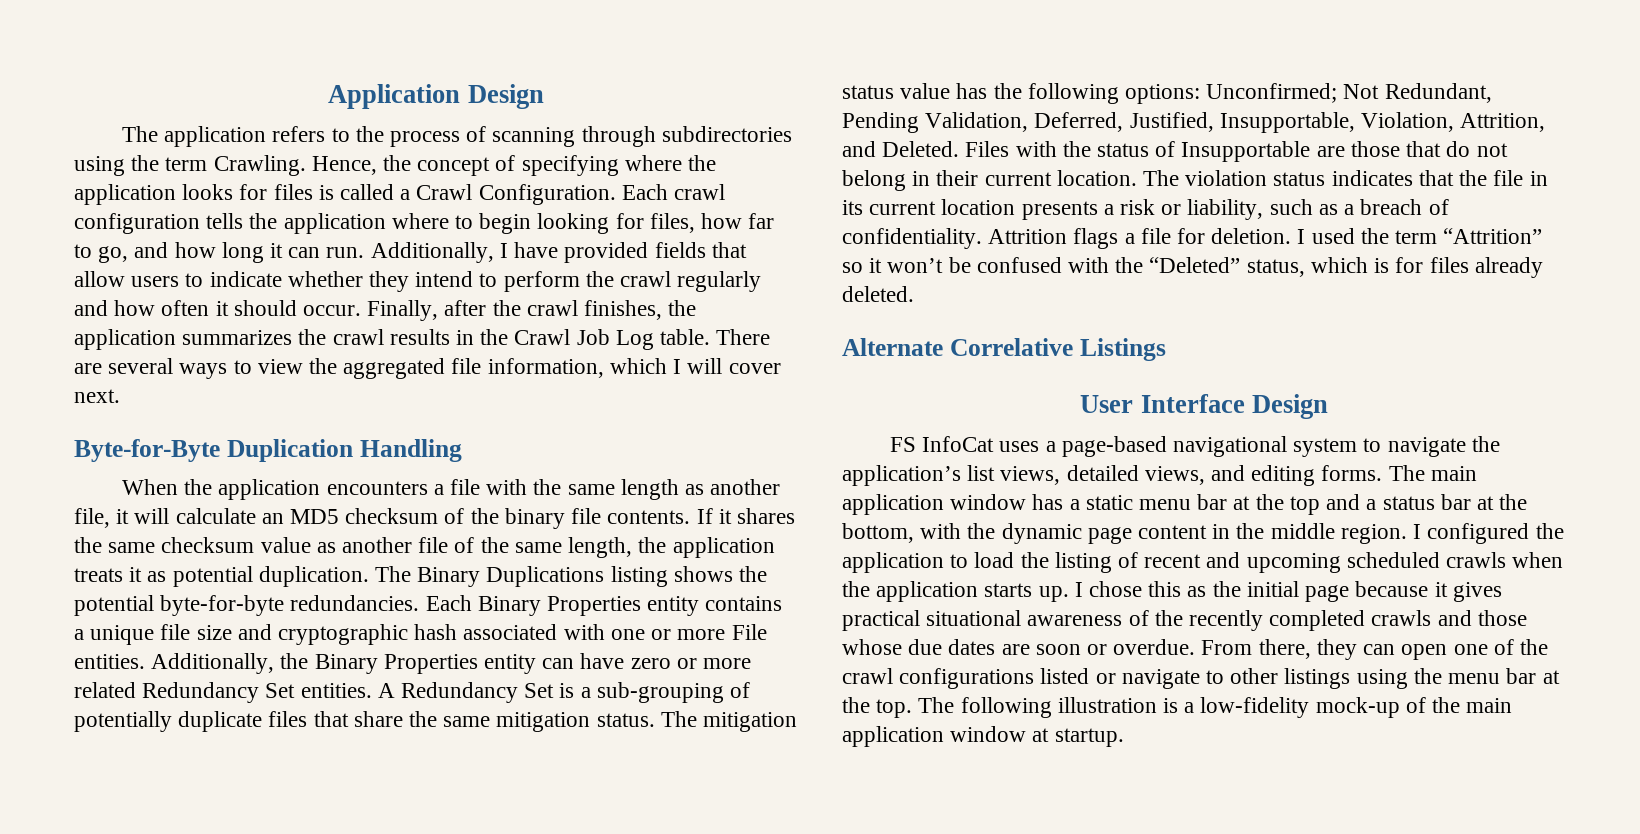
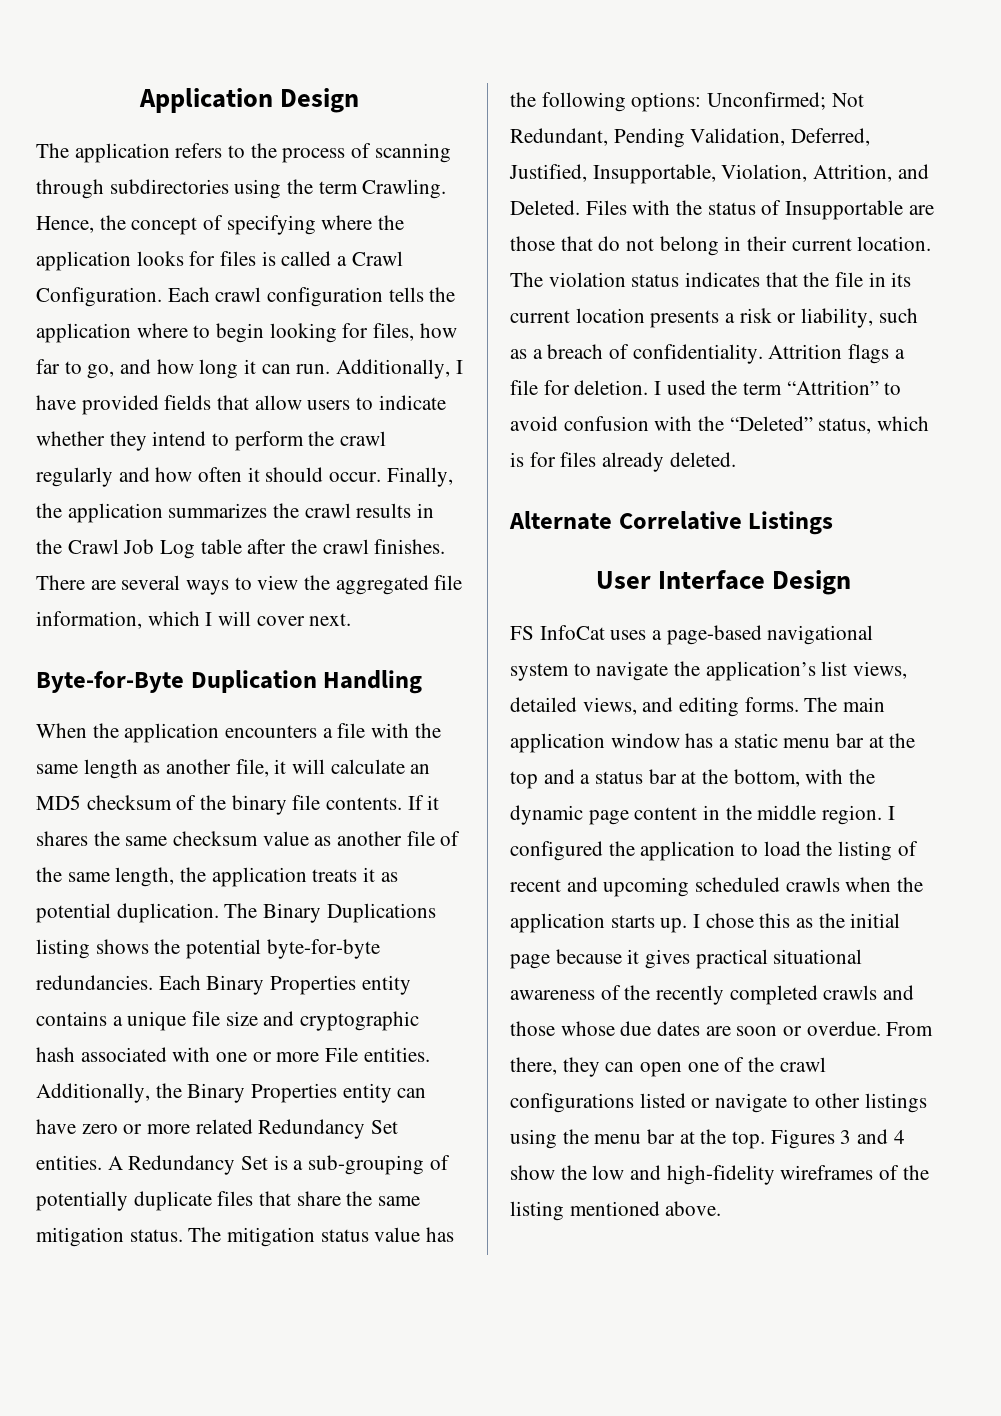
- Finally, after the crawl finishes, the application summarizes the crawl results in the Crawl Job Log table.
+ Finally, the application summarizes the crawl results in the Crawl Job Log table after the crawl finishes.
- I used the term “Attrition” so it won’t be confused with the “Deleted” status, which is for files already deleted.
+ I used the term “Attrition” to avoid confusion with the “Deleted” status, which is for files already deleted.
- The following illustration is a low-fidelity mock-up of the main application window at startup.
+ Figures 3 and 4 show the low and high-fidelity wireframes of the listing mentioned above.

